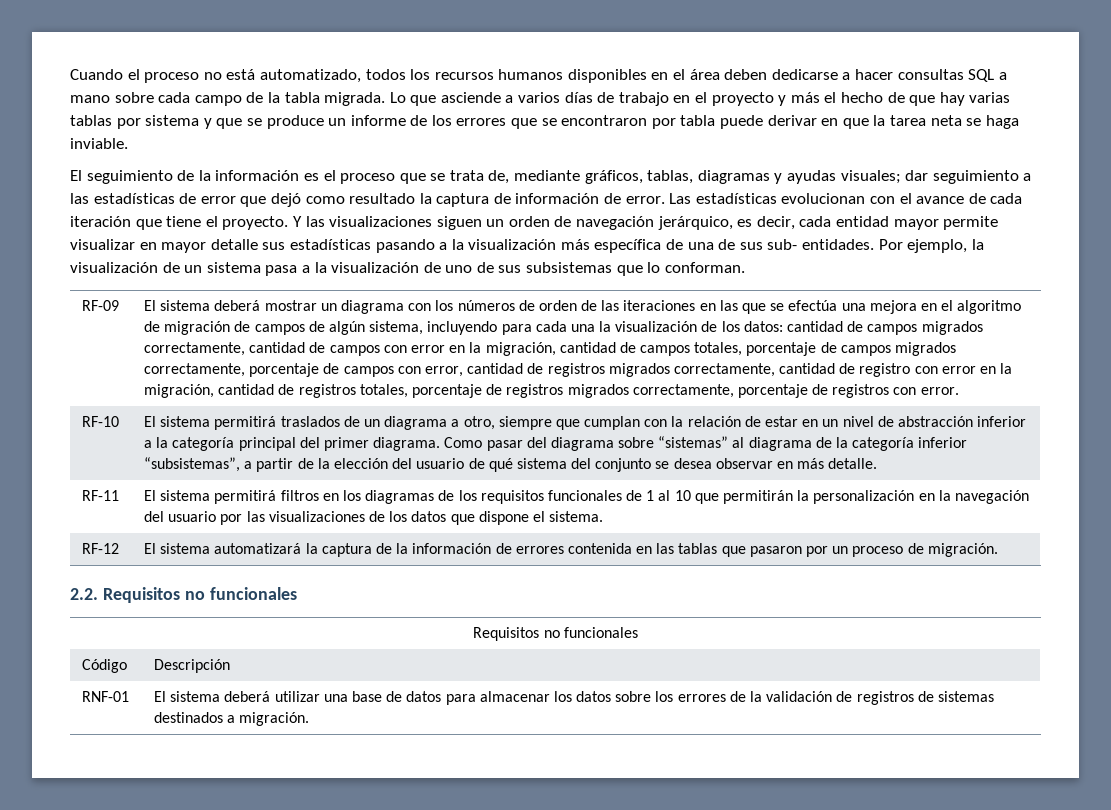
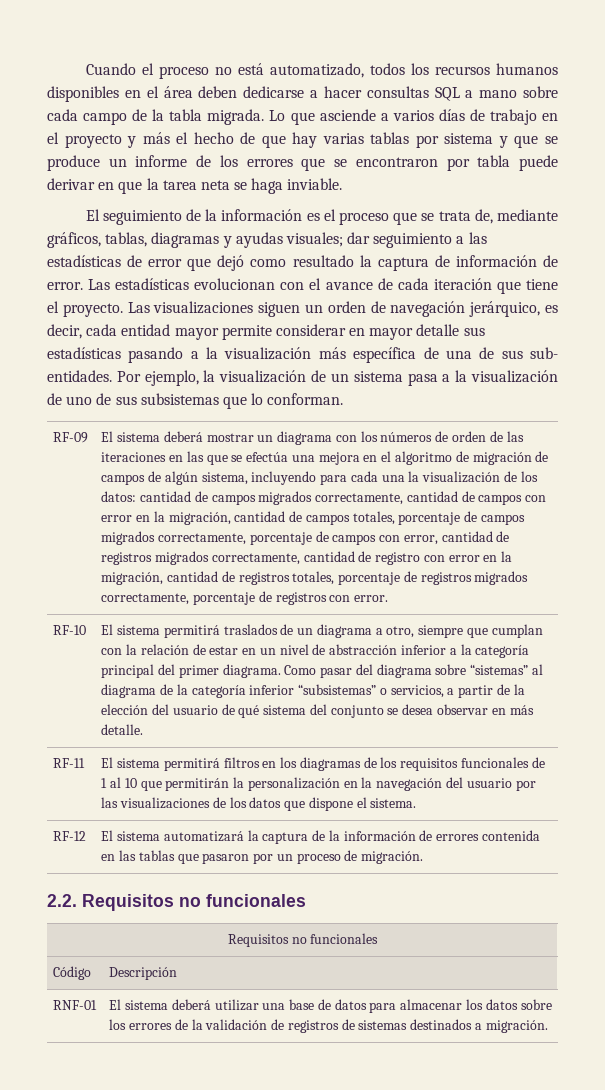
- Y las visualizaciones siguen un orden de navegación jerárquico, es decir, cada entidad mayor permite visualizar en mayor detalle sus estadísticas pasando a la visualización más específica de una de sus sub- entidades.
+ Las visualizaciones siguen un orden de navegación jerárquico, es decir, cada entidad mayor permite considerar en mayor detalle sus estadísticas pasando a la visualización más específica de una de sus sub- entidades.
- Como pasar del diagrama sobre “sistemas” al diagrama de la categoría inferior “subsistemas”, a partir de la elección del usuario de qué sistema del conjunto se desea observar en más detalle.
+ Como pasar del diagrama sobre “sistemas” al diagrama de la categoría inferior “subsistemas” o servicios, a partir de la elección del usuario de qué sistema del conjunto se desea observar en más detalle.

